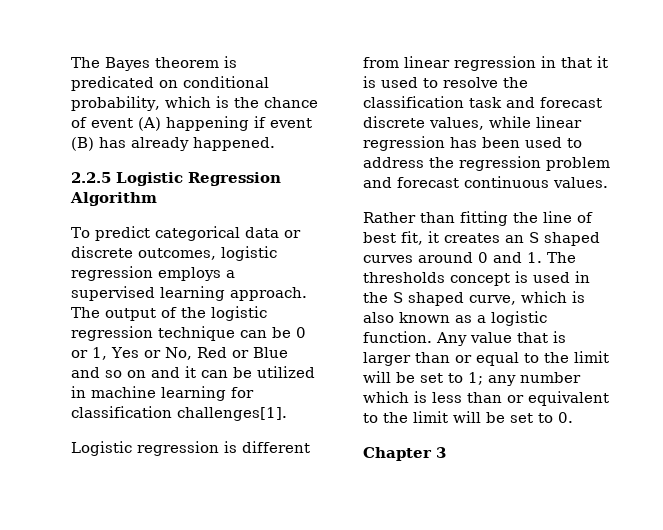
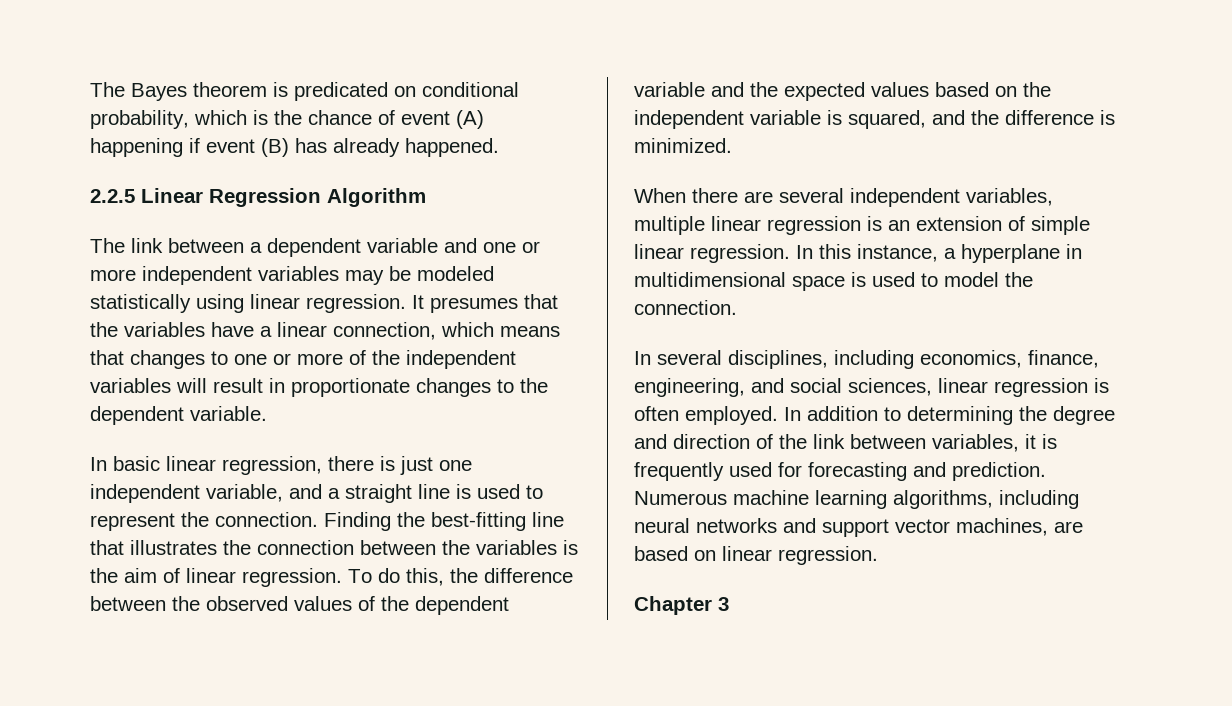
- 2.2.5 Logistic Regression Algorithm
+ 2.2.5 Linear Regression Algorithm
- To predict categorical data or discrete outcomes, logistic regression employs a supervised learning approach. The output of the logistic regression technique can be 0 or 1, Yes or No, Red or Blue and so on and it can be utilized in machine learning for classification challenges[1].
- Logistic regression is different from linear regression in that it is used to resolve the classification task and forecast discrete values, while linear regression has been used to address the regression problem and forecast continuous values.
- Rather than fitting the line of best fit, it creates an S shaped curves around 0 and 1. The thresholds concept is used in the S shaped curve, which is also known as a logistic function. Any value that is larger than or equal to the limit will be set to 1; any number which is less than or equivalent to the limit will be set to 0.
+ The link between a dependent variable and one or more independent variables may be modeled statistically using linear regression. It presumes that the variables have a linear connection, which means that changes to one or more of the independent variables will result in proportionate changes to the dependent variable.
+ In basic linear regression, there is just one independent variable, and a straight line is used to represent the connection. Finding the best-fitting line that illustrates the connection between the variables is the aim of linear regression. To do this, the difference between the observed values of the dependent variable and the expected values based on the independent variable is squared, and the difference is minimized.
+ When there are several independent variables, multiple linear regression is an extension of simple linear regression. In this instance, a hyperplane in multidimensional space is used to model the connection.
+ In several disciplines, including economics, finance, engineering, and social sciences, linear regression is often employed. In addition to determining the degree and direction of the link between variables, it is frequently used for forecasting and prediction. Numerous machine learning algorithms, including neural networks and support vector machines, are based on linear regression.

